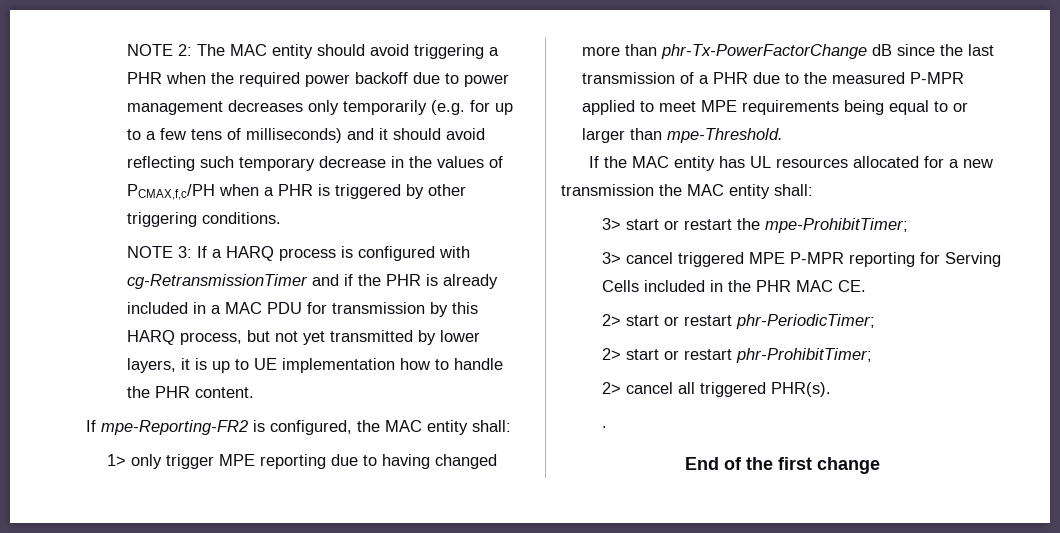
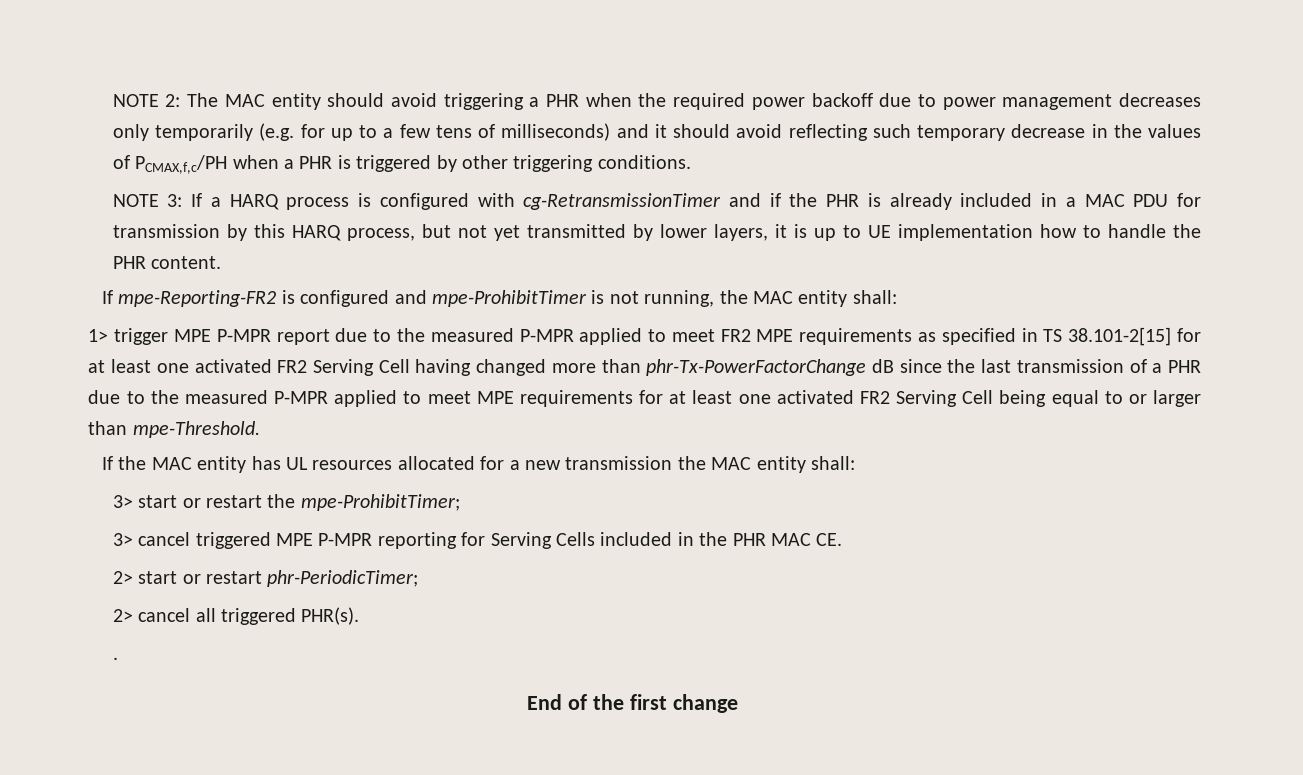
- If mpe-Reporting-FR2 is configured, the MAC entity shall:
+ If mpe-Reporting-FR2 is configured and mpe-ProhibitTimer is not running, the MAC entity shall:
- 1> only trigger MPE reporting due to having changed more than phr-Tx-PowerFactorChange dB since the last transmission of a PHR due to the measured P-MPR applied to meet MPE requirements being equal to or larger than mpe-Threshold.
+ 1> trigger MPE P-MPR report due to the measured P-MPR applied to meet FR2 MPE requirements as specified in TS 38.101-2[15] for at least one activated FR2 Serving Cell having changed more than phr-Tx-PowerFactorChange dB since the last transmission of a PHR due to the measured P-MPR applied to meet MPE requirements for at least one activated FR2 Serving Cell being equal to or larger than mpe-Threshold.
- 2> start or restart phr-ProhibitTimer;

